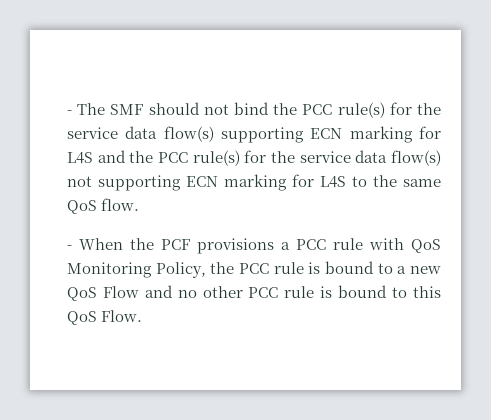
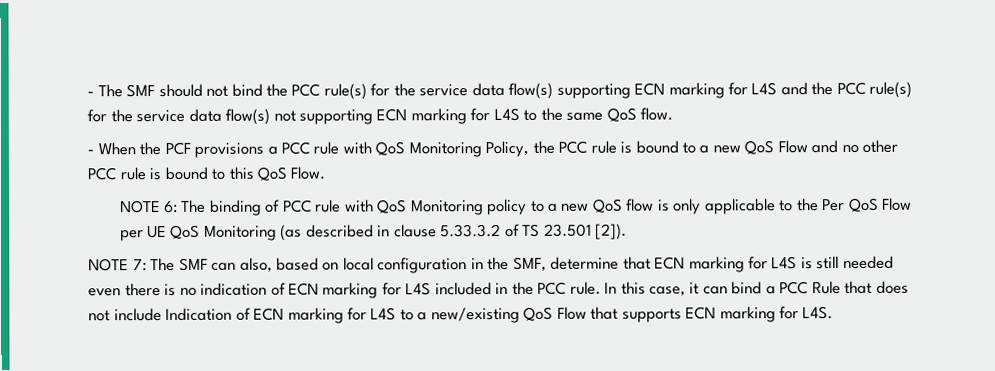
+ NOTE 6: The binding of PCC rule with QoS Monitoring policy to a new QoS flow is only applicable to the Per QoS Flow per UE QoS Monitoring (as described in clause 5.33.3.2 of TS 23.501 [2]).
+ NOTE 7: The SMF can also, based on local configuration in the SMF, determine that ECN marking for L4S is still needed even there is no indication of ECN marking for L4S included in the PCC rule. In this case, it can bind a PCC Rule that does not include Indication of ECN marking for L4S to a new/existing QoS Flow that supports ECN marking for L4S.

